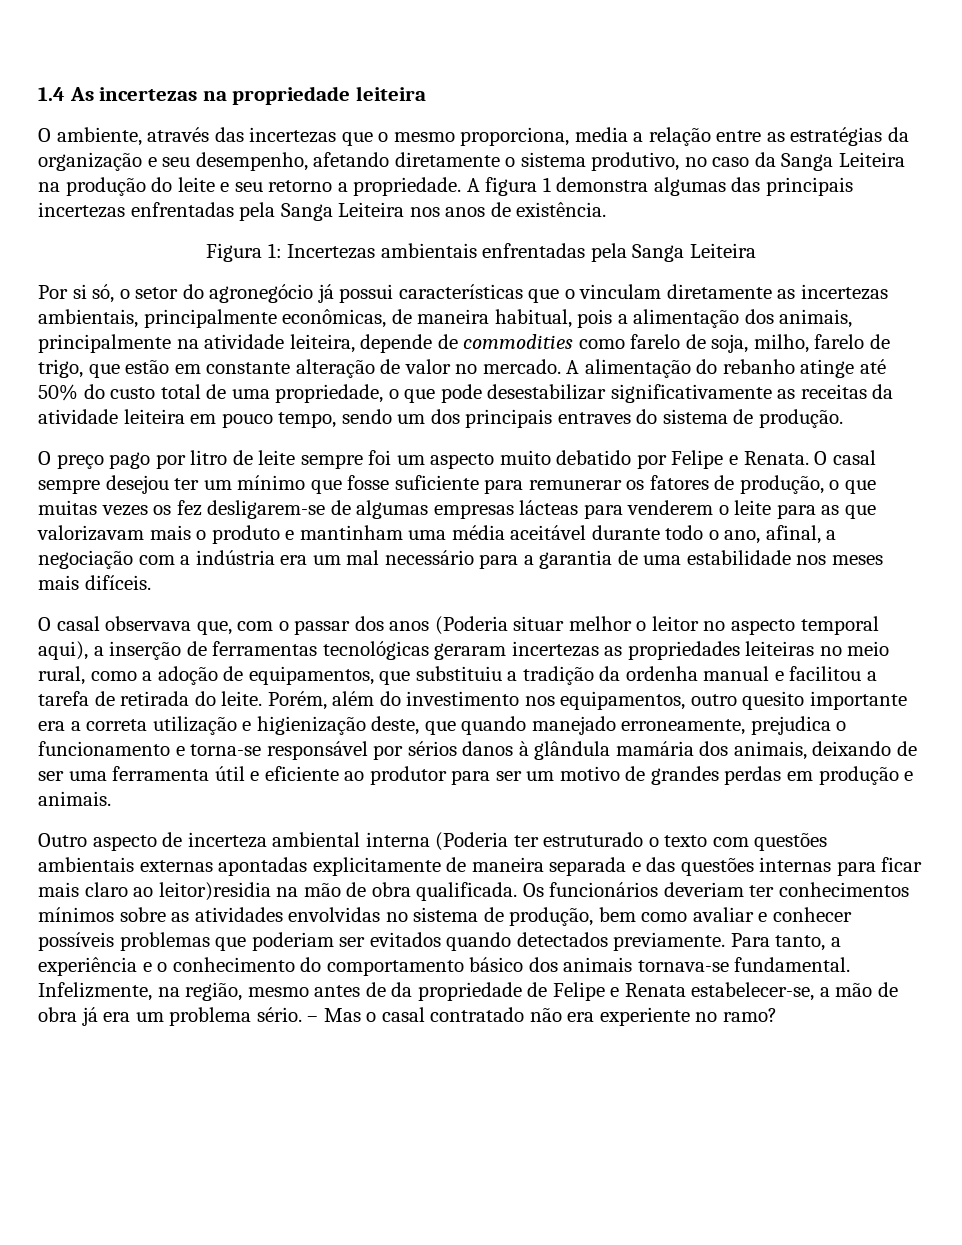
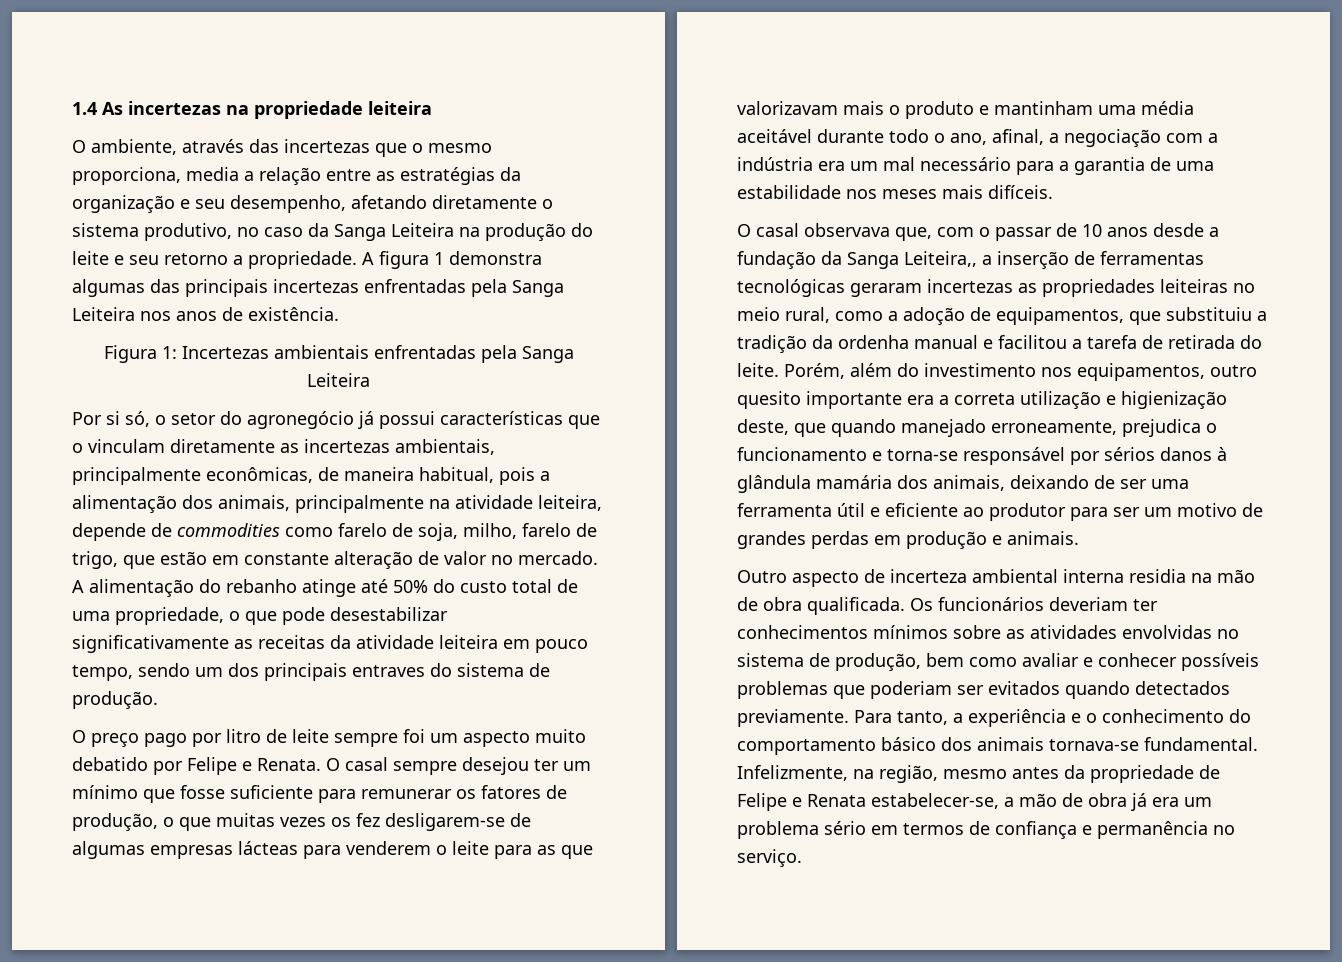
- O casal observava que, com o passar dos anos (Poderia situar melhor o leitor no aspecto temporal aqui), a inserção de ferramentas tecnológicas geraram incertezas as propriedades leiteiras no meio rural, como a adoção de equipamentos, que substituiu a tradição da ordenha manual e facilitou a tarefa de retirada do leite.
+ O casal observava que, com o passar de 10 anos desde a fundação da Sanga Leiteira,, a inserção de ferramentas tecnológicas geraram incertezas as propriedades leiteiras no meio rural, como a adoção de equipamentos, que substituiu a tradição da ordenha manual e facilitou a tarefa de retirada do leite.
- Outro aspecto de incerteza ambiental interna (Poderia ter estruturado o texto com questões ambientais externas apontadas explicitamente de maneira separada e das questões internas para ficar mais claro ao leitor)residia na mão de obra qualificada.
+ Outro aspecto de incerteza ambiental interna residia na mão de obra qualificada.
- Infelizmente, na região, mesmo antes de da propriedade de Felipe e Renata estabelecer-se, a mão de obra já era um problema sério. – Mas o casal contratado não era experiente no ramo?
+ Infelizmente, na região, mesmo antes da propriedade de Felipe e Renata estabelecer-se, a mão de obra já era um problema sério em termos de confiança e permanência no serviço.

